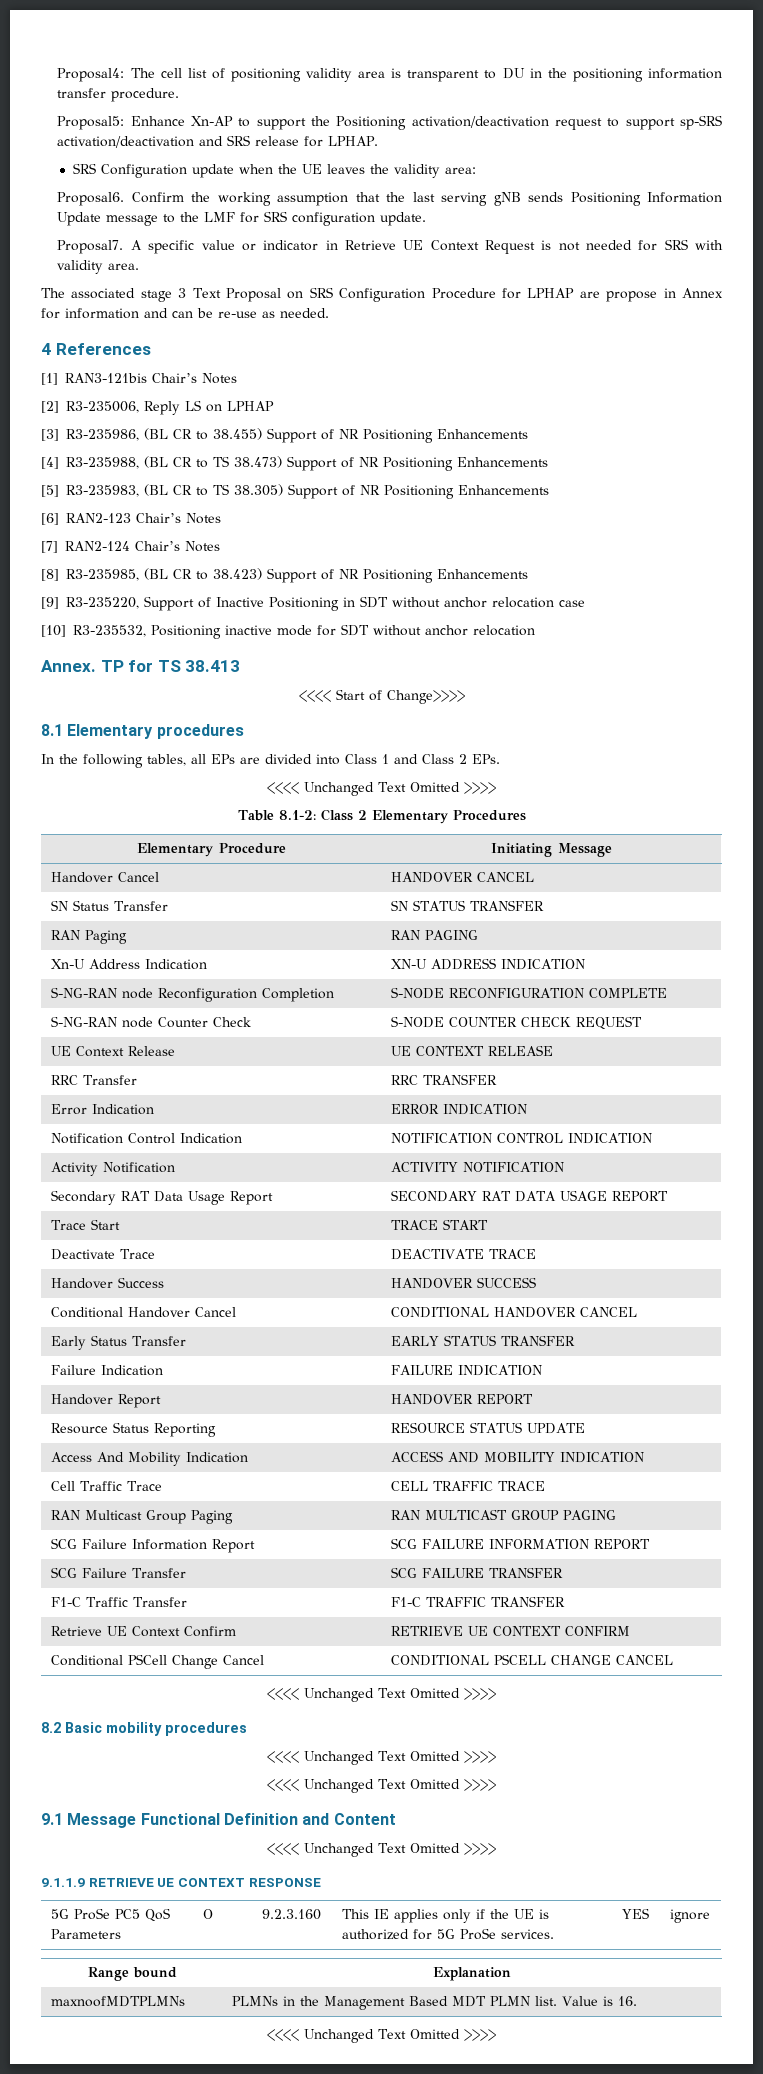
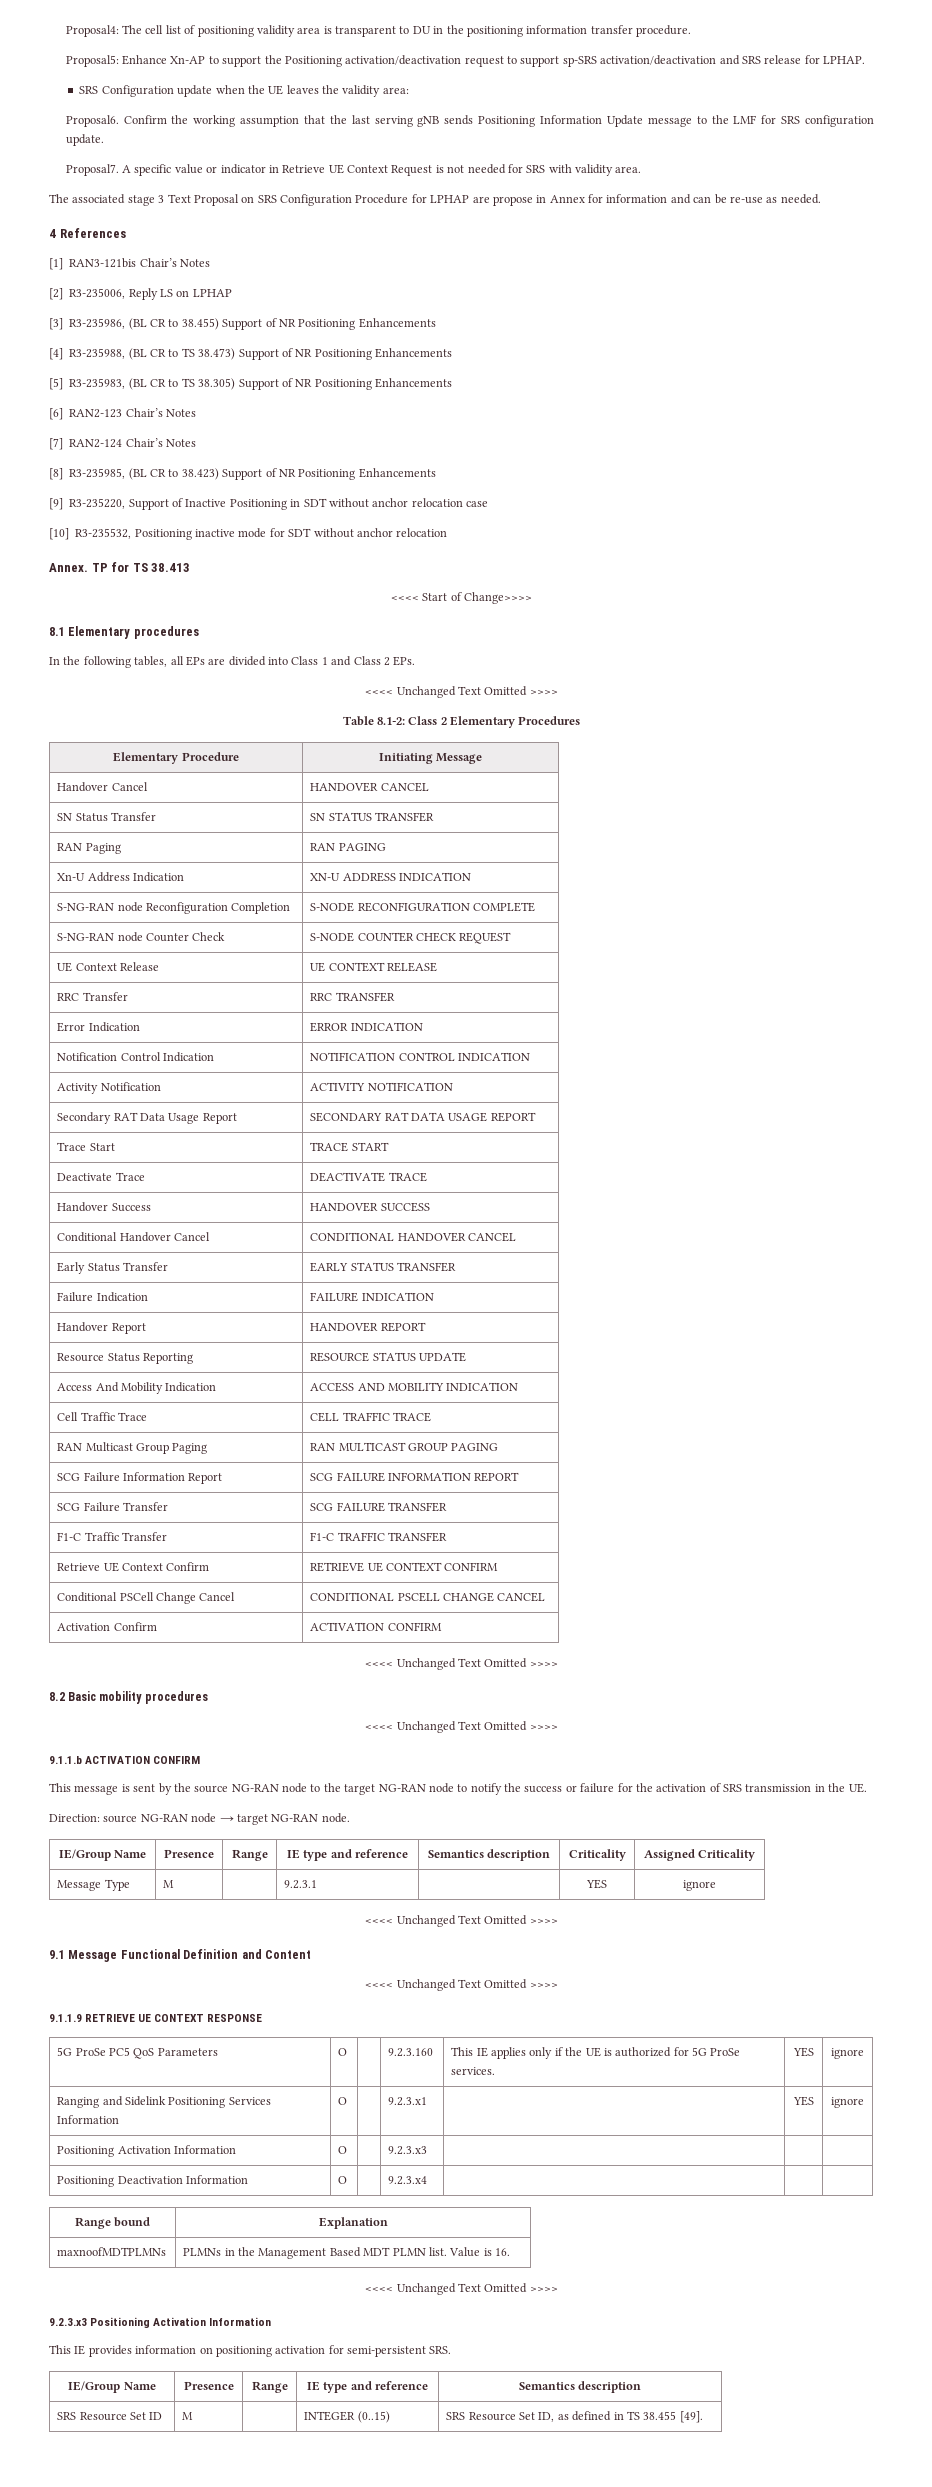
+ Activation Confirm | ACTIVATION CONFIRM
+ 9.1.1.b ACTIVATION CONFIRM
+ This message is sent by the source NG-RAN node to the target NG-RAN node to notify the success or failure for the activation of SRS transmission in the UE.
+ Direction: source NG-RAN node → target NG-RAN node.
+ IE/Group Name | Presence | Range | IE type and reference | Semantics description | Criticality | Assigned Criticality
+ Message Type | M | | 9.2.3.1 | | YES | ignore
+ Ranging and Sidelink Positioning Services Information | O | | 9.2.3.x1 | | YES | ignore
+ Positioning Activation Information | O | | 9.2.3.x3 | | |
+ Positioning Deactivation Information | O | | 9.2.3.x4 | | |
+ 9.2.3.x3 Positioning Activation Information
+ This IE provides information on positioning activation for semi-persistent SRS.
+ IE/Group Name | Presence | Range | IE type and reference | Semantics description
+ SRS Resource Set ID | M | | INTEGER (0..15) | SRS Resource Set ID, as defined in TS 38.455 [49].

